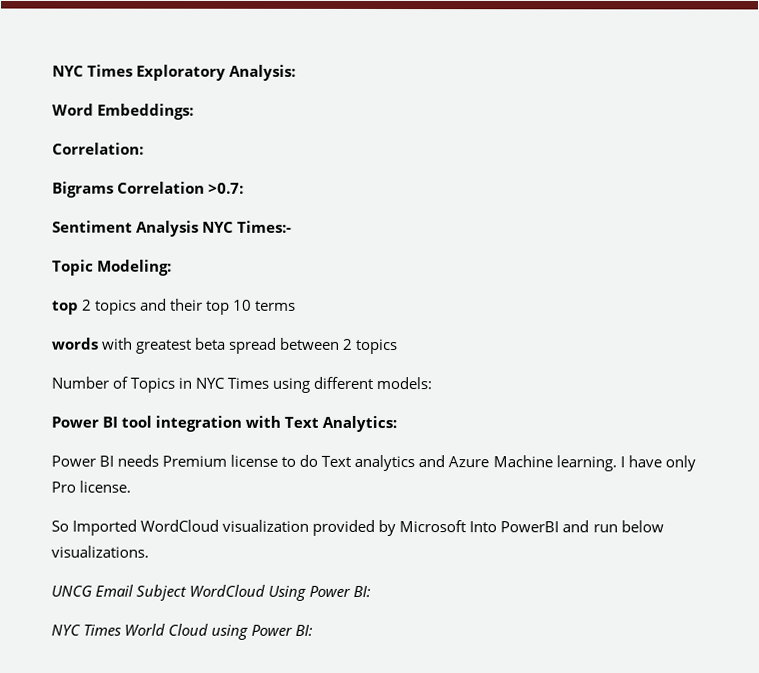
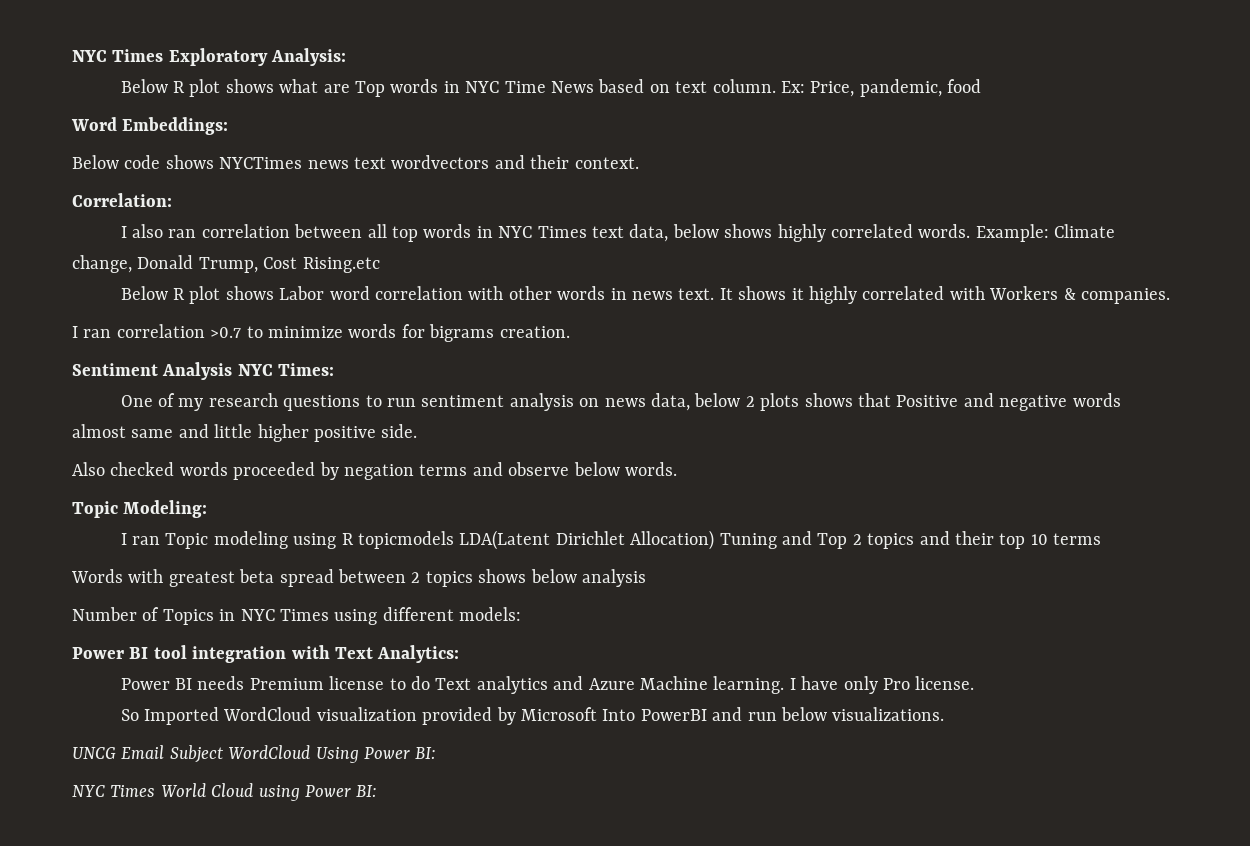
+ Below R plot shows what are Top words in NYC Time News based on text column. Ex: Price, pandemic, food
  Word Embeddings:
+ Below code shows NYCTimes news text wordvectors and their context.
  Correlation:
- Bigrams Correlation >0.7:
- Sentiment Analysis NYC Times:-
+ I also ran correlation between all top words in NYC Times text data, below shows highly correlated words. Example: Climate change, Donald Trump, Cost Rising.etc
+ Below R plot shows Labor word correlation with other words in news text. It shows it highly correlated with Workers & companies.
+ I ran correlation >0.7 to minimize words for bigrams creation.
+ Sentiment Analysis NYC Times:
+ One of my research questions to run sentiment analysis on news data, below 2 plots shows that Positive and negative words almost same and little higher positive side.
+ Also checked words proceeded by negation terms and observe below words.
  Topic Modeling:
- top 2 topics and their top 10 terms
+ I ran Topic modeling using R topicmodels LDA(Latent Dirichlet Allocation) Tuning and Top 2 topics and their top 10 terms
- words with greatest beta spread between 2 topics
+ Words with greatest beta spread between 2 topics shows below analysis

